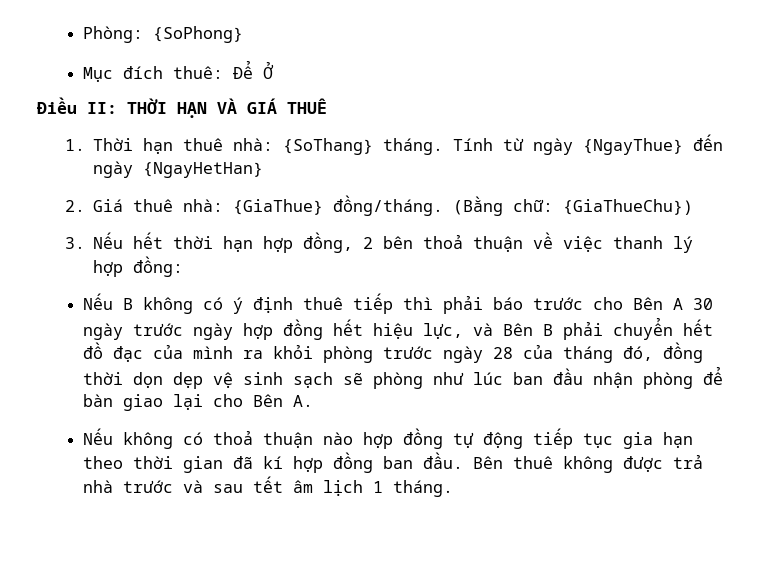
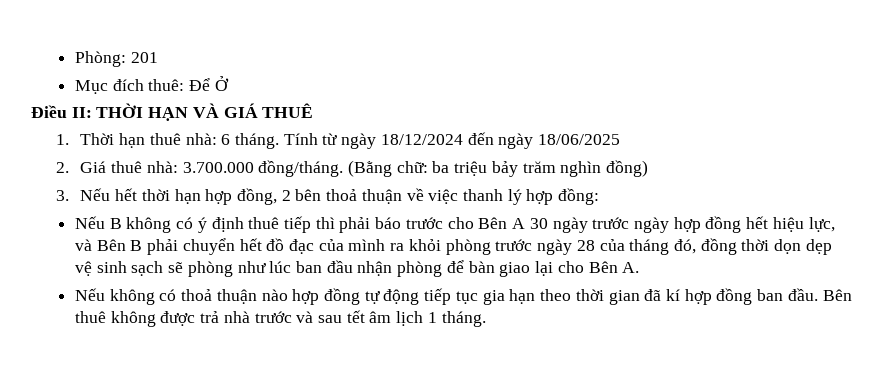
- Phòng: {SoPhong}
+ Phòng: 201
- 1. Thời hạn thuê nhà: {SoThang} tháng.
+ 1. Thời hạn thuê nhà: 6 tháng.
- Tính từ ngày {NgayThue} đến ngày {NgayHetHan}
+ Tính từ ngày 18/12/2024 đến ngày 18/06/2025
- 2. Giá thuê nhà: {GiaThue} đồng/tháng.
+ 2. Giá thuê nhà: 3.700.000 đồng/tháng.
- (Bằng chữ: {GiaThueChu})
+ (Bằng chữ: ba triệu bảy trăm nghìn đồng)

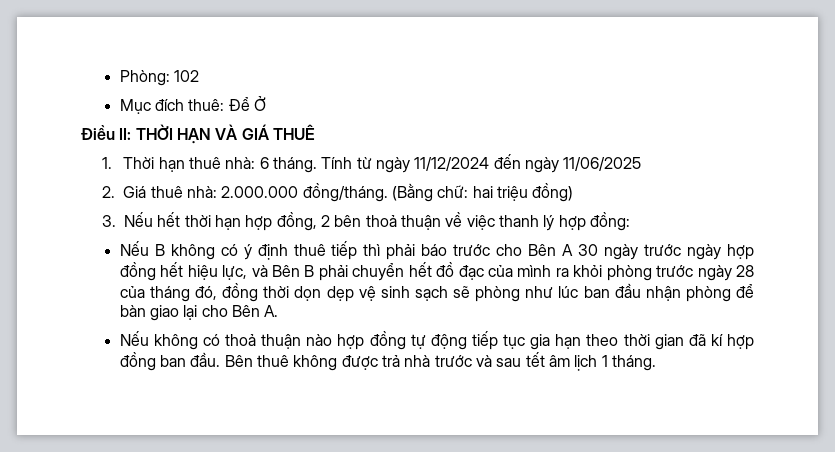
- Phòng: 201
+ Phòng: 102
- Tính từ ngày 18/12/2024 đến ngày 18/06/2025
+ Tính từ ngày 11/12/2024 đến ngày 11/06/2025
- 2. Giá thuê nhà: 3.700.000 đồng/tháng.
+ 2. Giá thuê nhà: 2.000.000 đồng/tháng.
- (Bằng chữ: ba triệu bảy trăm nghìn đồng)
+ (Bằng chữ: hai triệu đồng)

